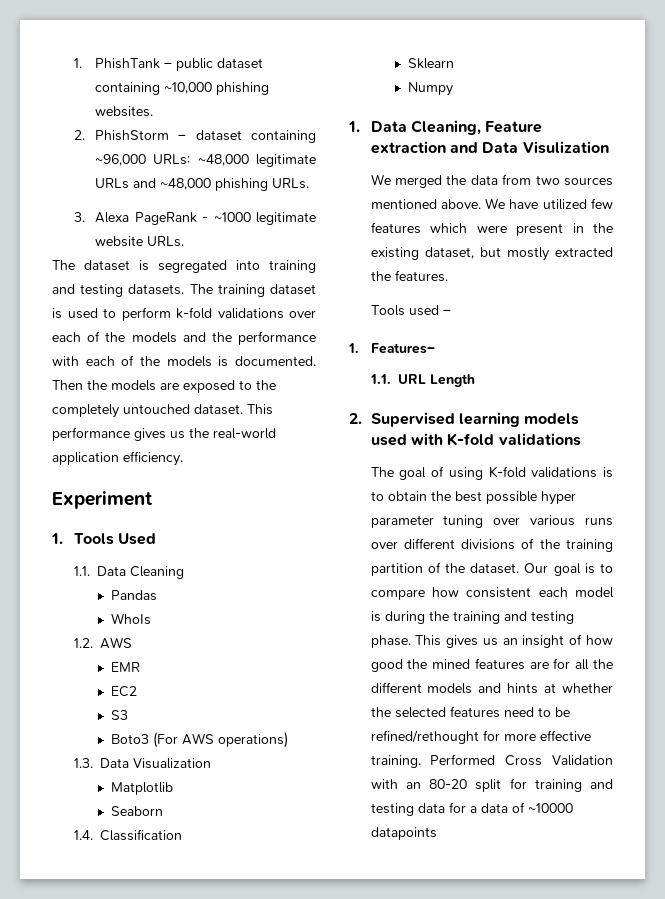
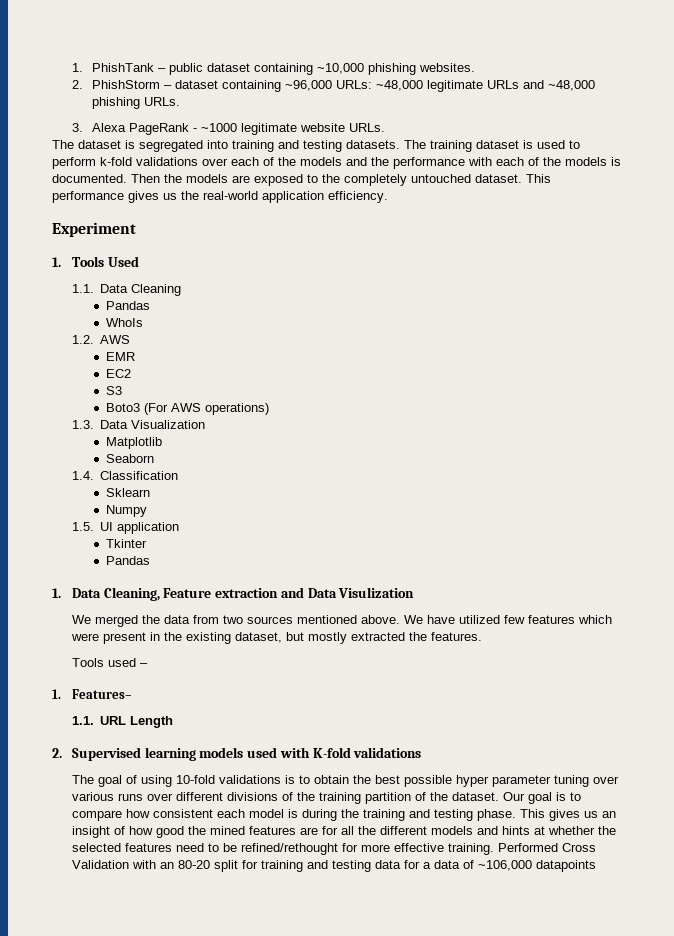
+ 1.5. UI application
+ Tkinter
+ Pandas
- The goal of using K-fold validations is to obtain the best possible hyper parameter tuning over various runs over different divisions of the training partition of the dataset.
+ The goal of using 10-fold validations is to obtain the best possible hyper parameter tuning over various runs over different divisions of the training partition of the dataset.
- Performed Cross Validation with an 80-20 split for training and testing data for a data of ~10000 datapoints
+ Performed Cross Validation with an 80-20 split for training and testing data for a data of ~106,000 datapoints

